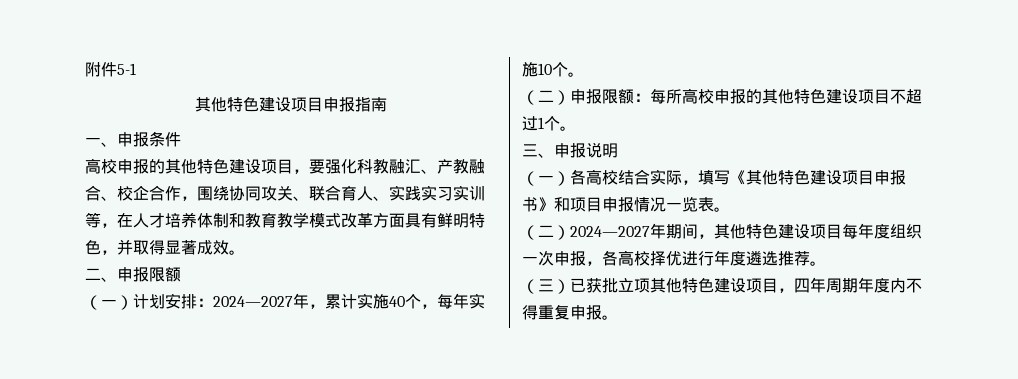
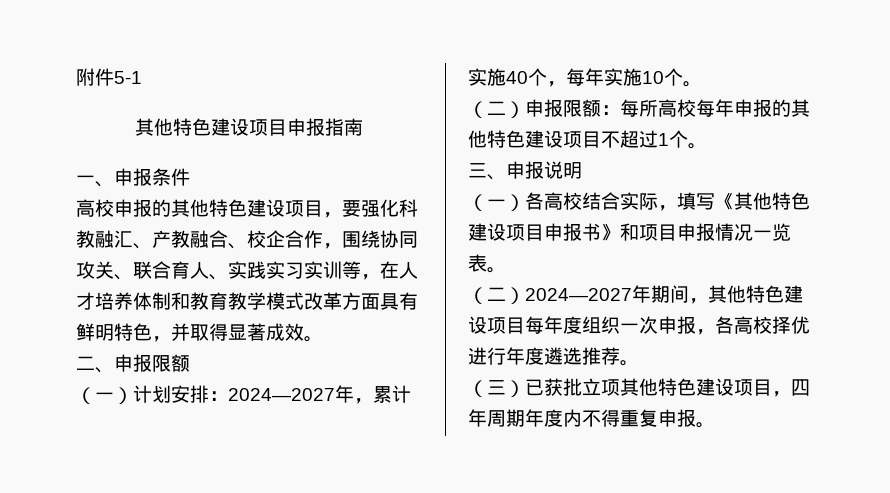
- （二）申报限额：每所高校申报的其他特色建设项目不超过1个。
+ （二）申报限额：每所高校每年申报的其他特色建设项目不超过1个。

